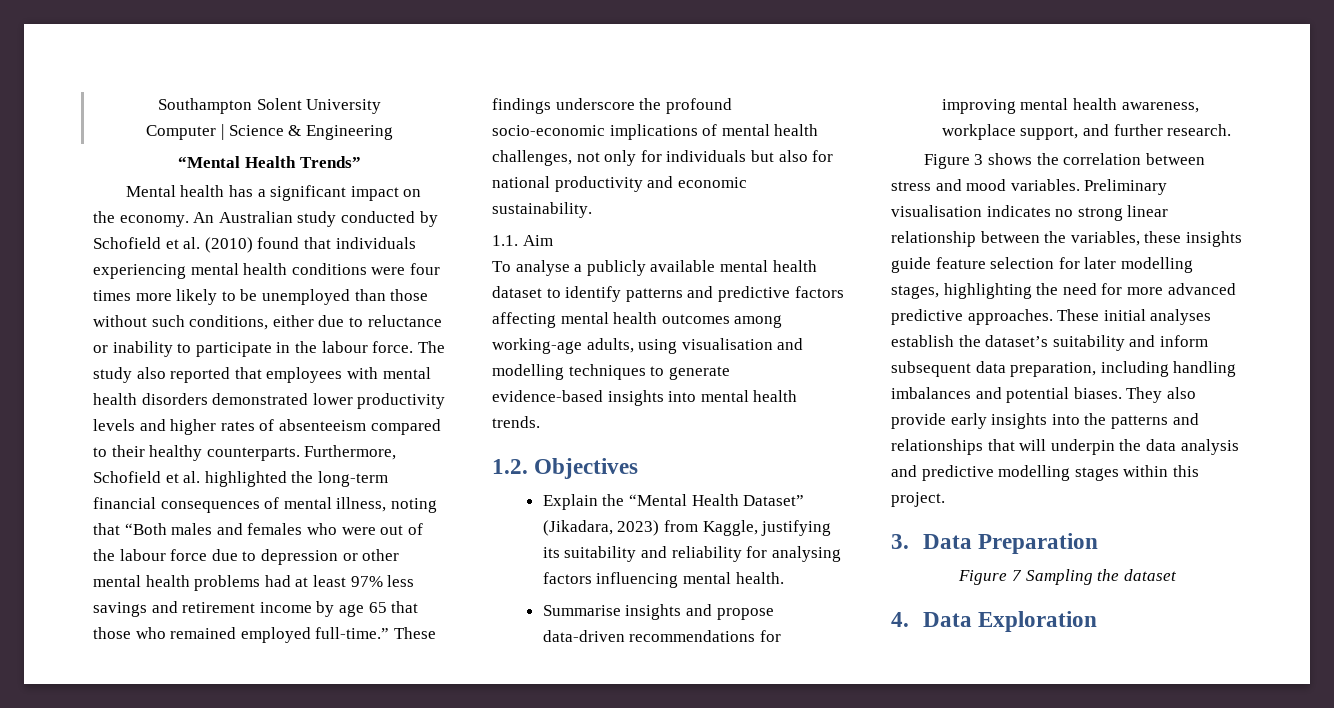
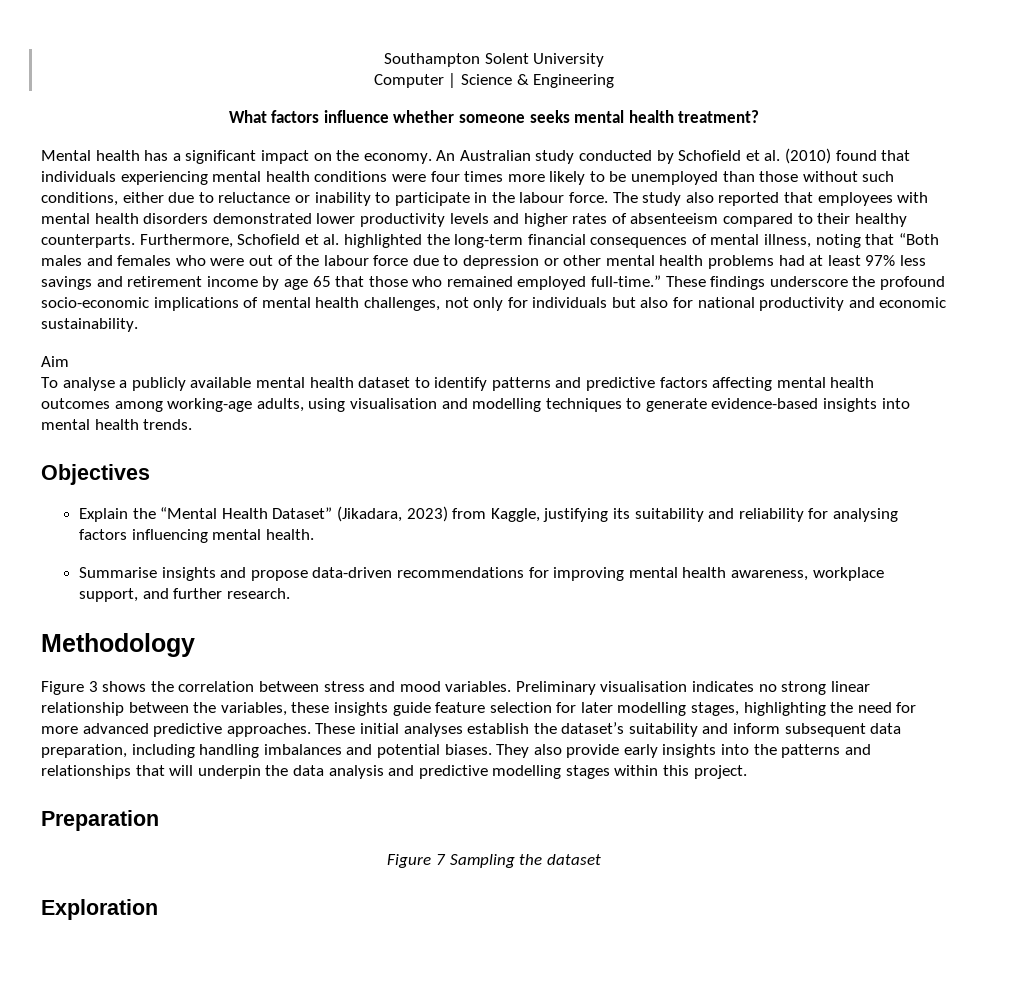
- “Mental Health Trends”
+ What factors influence whether someone seeks mental health treatment?
- 1.1. Aim
+ Aim
- 1.2. Objectives
+ Objectives
+ Methodology
- 3. Data Preparation
+ Preparation
- 4. Data Exploration
+ Exploration

